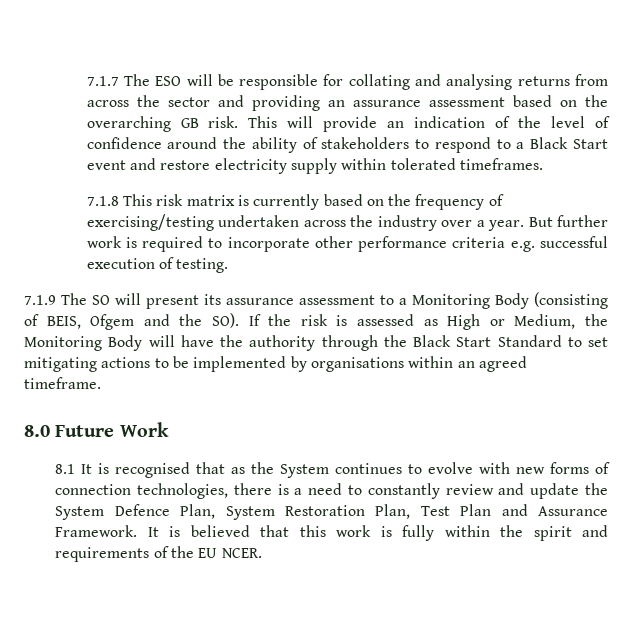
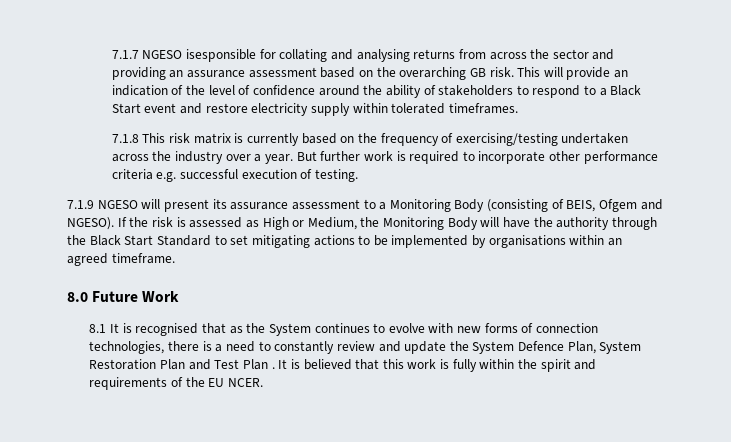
- 7.1.7 The ESO will be responsible for collating and analysing returns from across the sector and providing an assurance assessment based on the overarching GB risk.
+ 7.1.7 NGESO isesponsible for collating and analysing returns from across the sector and providing an assurance assessment based on the overarching GB risk.
- 7.1.9 The SO will present its assurance assessment to a Monitoring Body (consisting of BEIS, Ofgem and the SO). If the risk is assessed as High or Medium, the Monitoring Body will have the authority through the Black Start Standard to set mitigating actions to be implemented by organisations within an agreed timeframe.
+ 7.1.9 NGESO will present its assurance assessment to a Monitoring Body (consisting of BEIS, Ofgem and NGESO). If the risk is assessed as High or Medium, the Monitoring Body will have the authority through the Black Start Standard to set mitigating actions to be implemented by organisations within an agreed timeframe.
- 8.1 It is recognised that as the System continues to evolve with new forms of connection technologies, there is a need to constantly review and update the System Defence Plan, System Restoration Plan, Test Plan and Assurance Framework.
+ 8.1 It is recognised that as the System continues to evolve with new forms of connection technologies, there is a need to constantly review and update the System Defence Plan, System Restoration Plan and Test Plan .

